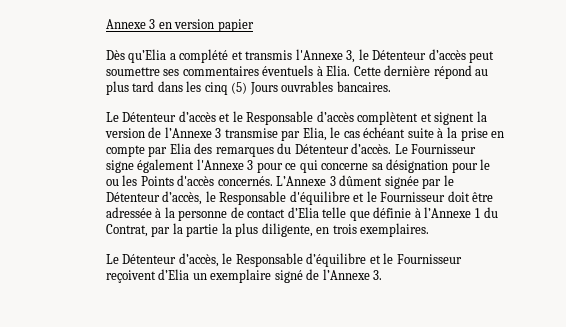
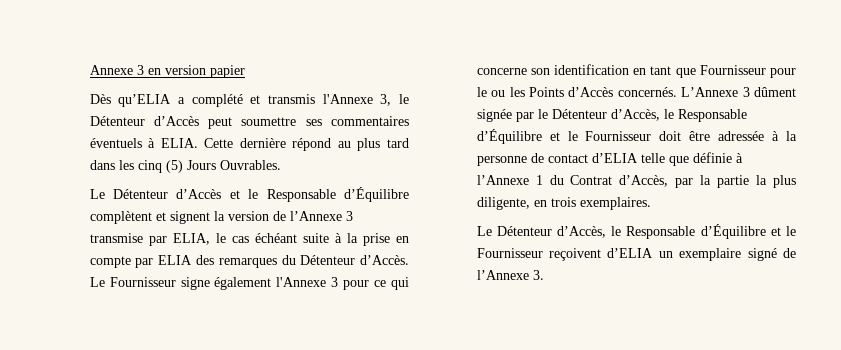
- Dès qu’Elia a complété et transmis l'Annexe 3, le Détenteur d’accès peut soumettre ses commentaires éventuels à Elia.
+ Dès qu’ELIA a complété et transmis l'Annexe 3, le Détenteur d’Accès peut soumettre ses commentaires éventuels à ELIA.
- Cette dernière répond au plus tard dans les cinq (5) Jours ouvrables bancaires.
- Le Détenteur d’accès et le Responsable d’accès complètent et signent la version de l’Annexe 3 transmise par Elia, le cas échéant suite à la prise en compte par Elia des remarques du Détenteur d’accès.
+ Cette dernière répond au plus tard dans les cinq (5) Jours Ouvrables.
+ Le Détenteur d’Accès et le Responsable d’Équilibre complètent et signent la version de l’Annexe 3 transmise par ELIA, le cas échéant suite à la prise en compte par ELIA des remarques du Détenteur d’Accès.
- Le Fournisseur signe également l'Annexe 3 pour ce qui concerne sa désignation pour le ou les Points d'accès concernés.
+ Le Fournisseur signe également l'Annexe 3 pour ce qui concerne son identification en tant que Fournisseur pour le ou les Points d’Accès concernés.
- L’Annexe 3 dûment signée par le Détenteur d’accès, le Responsable d'équilibre et le Fournisseur doit être adressée à la personne de contact d’Elia telle que définie à l’Annexe 1 du Contrat, par la partie la plus diligente, en trois exemplaires.
+ L’Annexe 3 dûment signée par le Détenteur d’Accès, le Responsable d’Équilibre et le Fournisseur doit être adressée à la personne de contact d’ELIA telle que définie à l’Annexe 1 du Contrat d’Accès, par la partie la plus diligente, en trois exemplaires.
- Le Détenteur d’accès, le Responsable d’équilibre et le Fournisseur reçoivent d’Elia un exemplaire signé de l’Annexe 3.
+ Le Détenteur d’Accès, le Responsable d’Équilibre et le Fournisseur reçoivent d’ELIA un exemplaire signé de l’Annexe 3.

